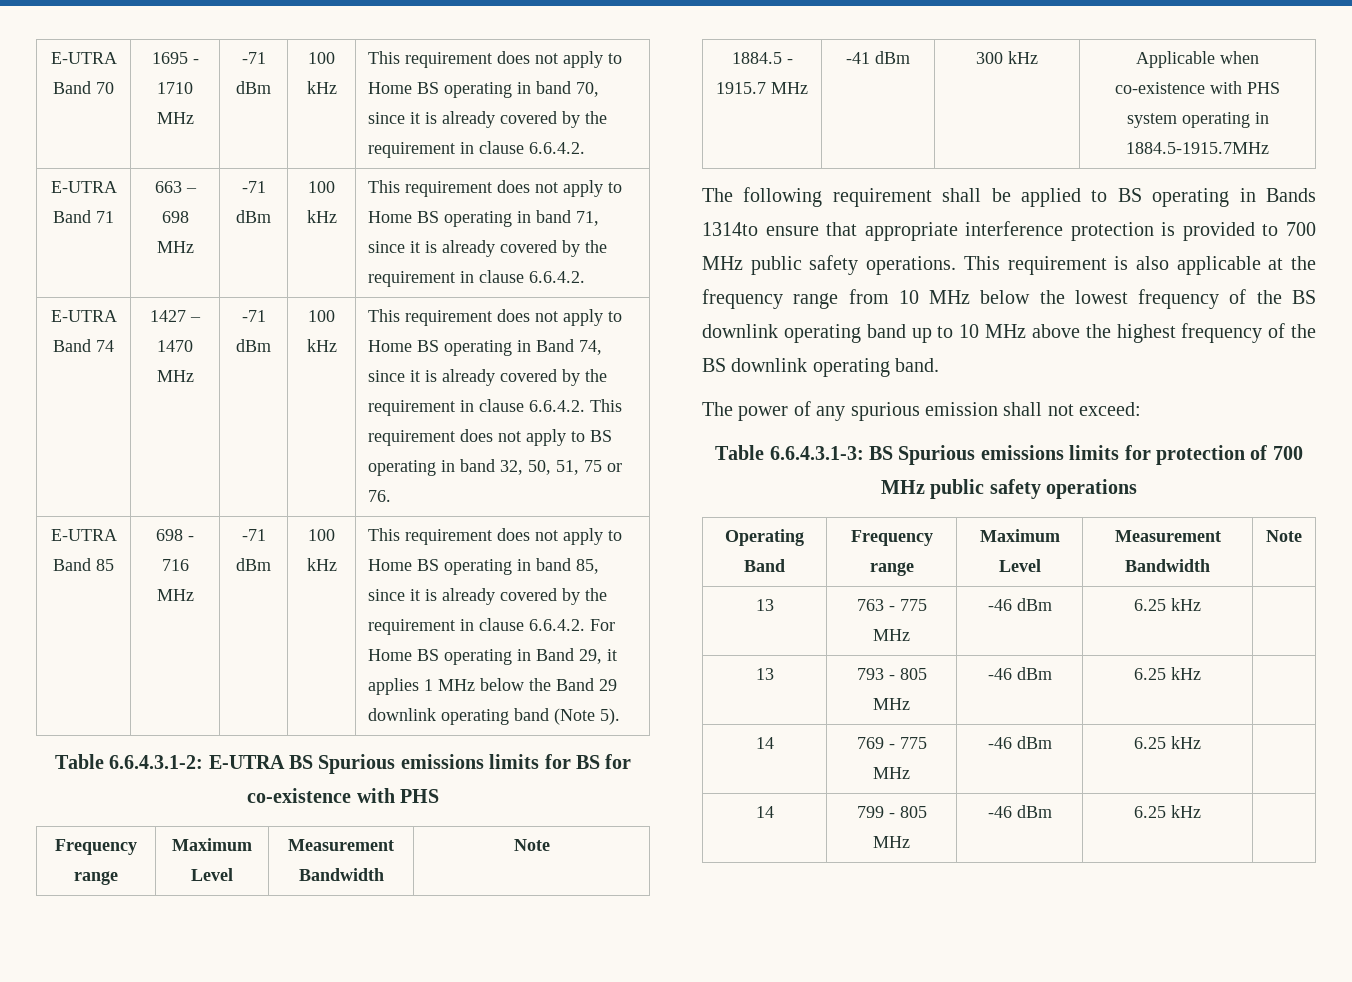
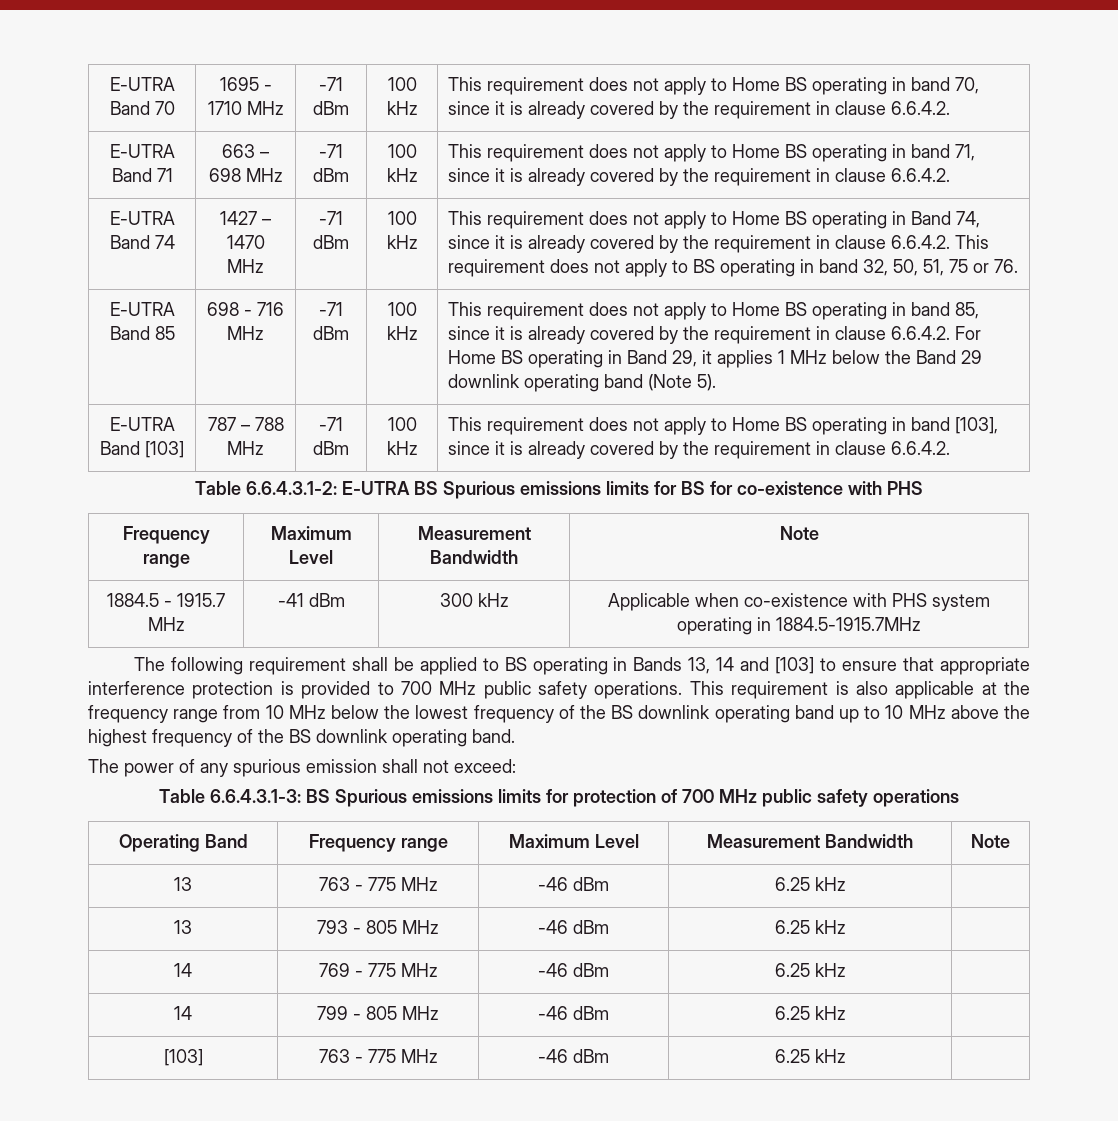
+ E-UTRA Band [103] | 787 – 788 MHz | -71 dBm | 100 kHz | This requirement does not apply to Home BS operating in band [103], since it is already covered by the requirement in clause 6.6.4.2.
- The following requirement shall be applied to BS operating in Bands 1314to ensure that appropriate interference protection is provided to 700 MHz public safety operations.
+ The following requirement shall be applied to BS operating in Bands 13, 14 and [103] to ensure that appropriate interference protection is provided to 700 MHz public safety operations.
+ [103] | 763 - 775 MHz | -46 dBm | 6.25 kHz |

